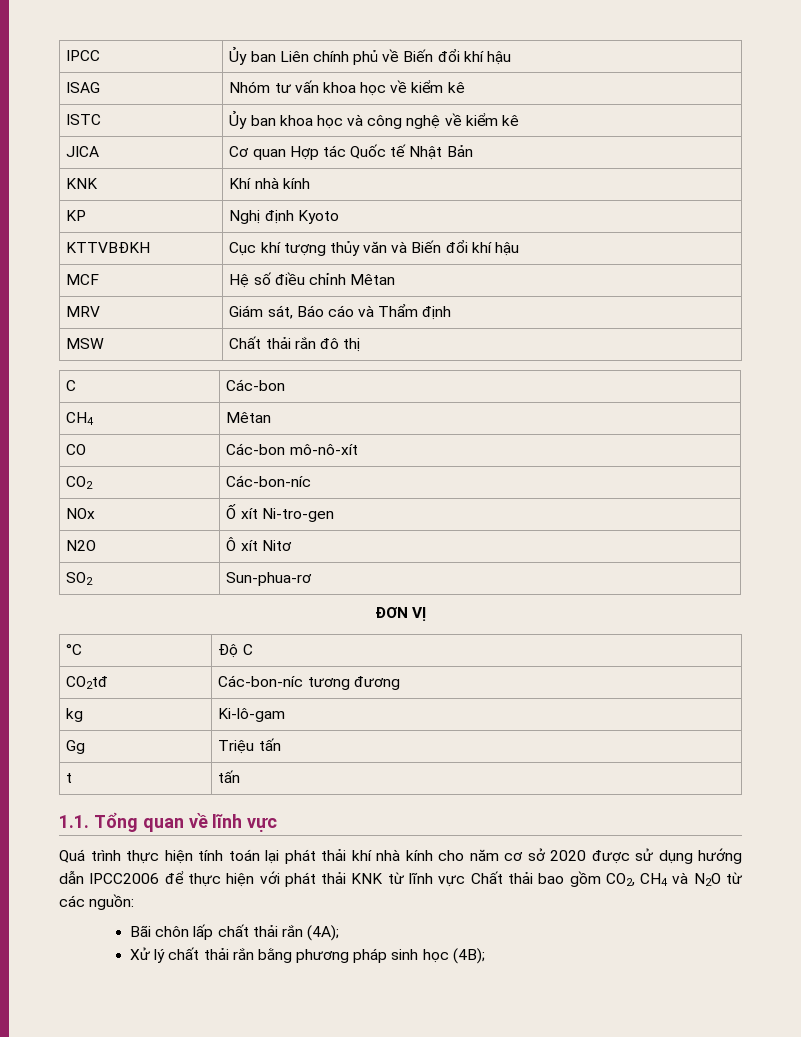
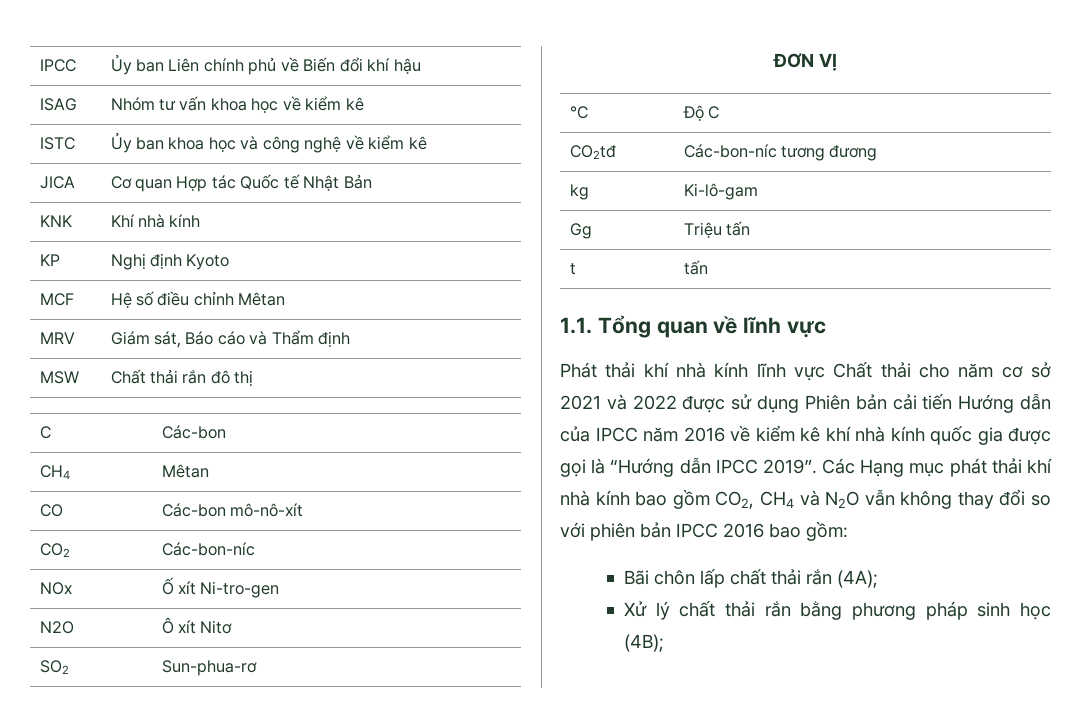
- KTTVBĐKH | Cục khí tượng thủy văn và Biến đổi khí hậu
- Quá trình thực hiện tính toán lại phát thải khí nhà kính cho năm cơ sở 2020 được sử dụng hướng dẫn IPCC2006 để thực hiện với phát thải KNK từ lĩnh vực Chất thải bao gồm CO2, CH4 và N2O từ các nguồn:
+ Phát thải khí nhà kính lĩnh vực Chất thải cho năm cơ sở 2021 và 2022 được sử dụng Phiên bản cải tiến Hướng dẫn của IPCC năm 2016 về kiểm kê khí nhà kính quốc gia được gọi là “Hướng dẫn IPCC 2019”. Các Hạng mục phát thải khí nhà kính bao gồm CO2, CH4 và N2O vẫn không thay đổi so với phiên bản IPCC 2016 bao gồm:

